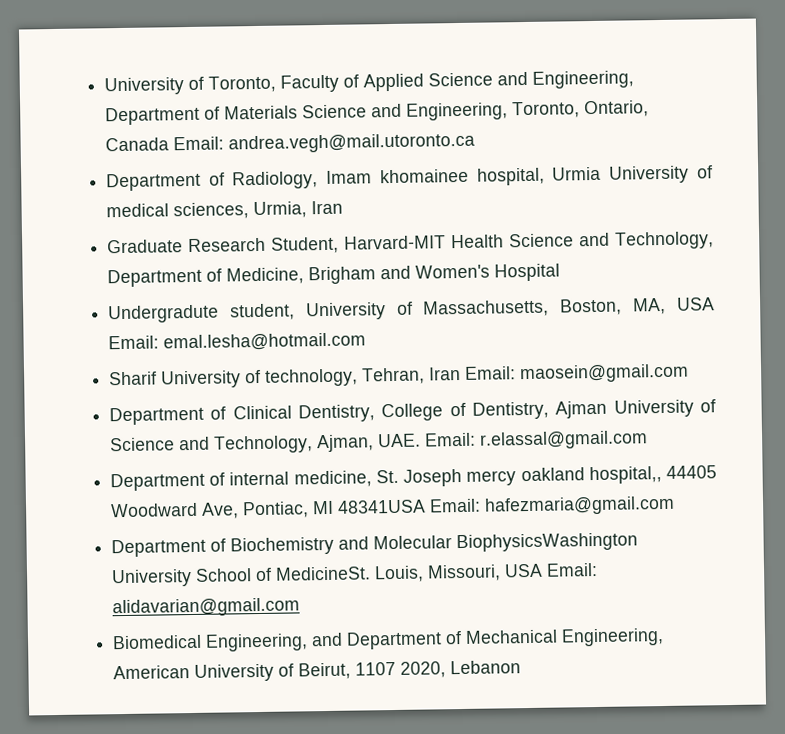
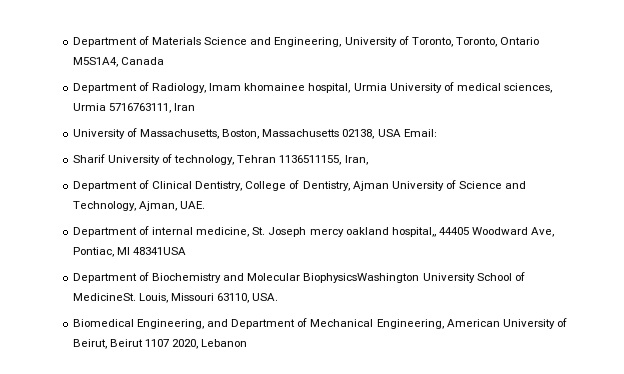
- University of Toronto, Faculty of Applied Science and Engineering, Department of Materials Science and Engineering, Toronto, Ontario, Canada Email: andrea.vegh@mail.utoronto.ca
+ Department of Materials Science and Engineering, University of Toronto, Toronto, Ontario M5S1A4, Canada
- Department of Radiology, Imam khomainee hospital, Urmia University of medical sciences, Urmia, Iran
+ Department of Radiology, Imam khomainee hospital, Urmia University of medical sciences, Urmia 5716763111, Iran
- Graduate Research Student, Harvard-MIT Health Science and Technology, Department of Medicine, Brigham and Women's Hospital
- Undergradute student, University of Massachusetts, Boston, MA, USA Email: emal.lesha@hotmail.com
+ University of Massachusetts, Boston, Massachusetts 02138, USA Email:
- Sharif University of technology, Tehran, Iran Email: maosein@gmail.com
+ Sharif University of technology, Tehran 1136511155, Iran,
- Department of Clinical Dentistry, College of Dentistry, Ajman University of Science and Technology, Ajman, UAE. Email: r.elassal@gmail.com
+ Department of Clinical Dentistry, College of Dentistry, Ajman University of Science and Technology, Ajman, UAE.
- Department of internal medicine, St. Joseph mercy oakland hospital,, 44405 Woodward Ave, Pontiac, MI 48341USA Email: hafezmaria@gmail.com
+ Department of internal medicine, St. Joseph mercy oakland hospital,, 44405 Woodward Ave, Pontiac, MI 48341USA
- Louis, Missouri, USA Email: alidavarian@gmail.com
+ Louis, Missouri 63110, USA.
- Biomedical Engineering, and Department of Mechanical Engineering, American University of Beirut, 1107 2020, Lebanon
+ Biomedical Engineering, and Department of Mechanical Engineering, American University of Beirut, Beirut 1107 2020, Lebanon

